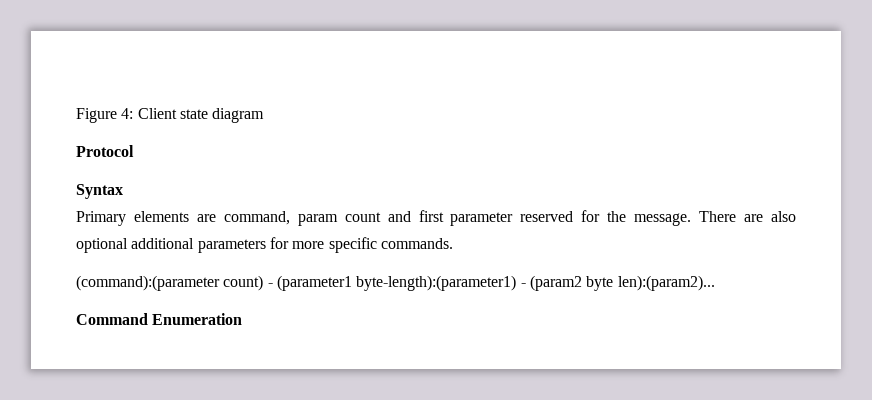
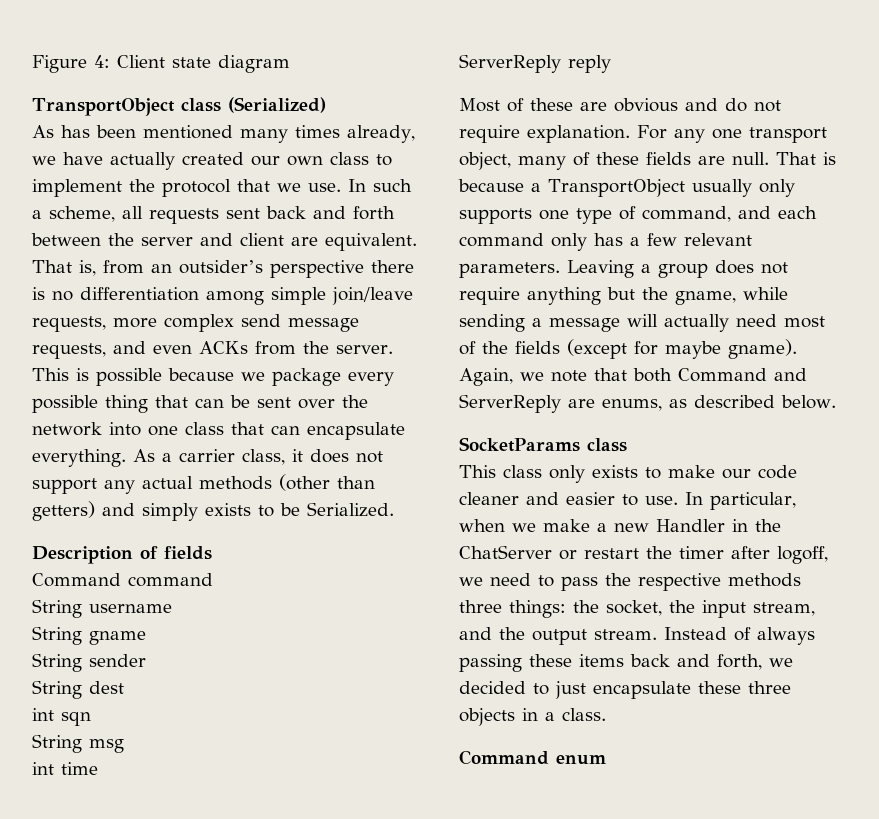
- Protocol
- Syntax
- Primary elements are command, param count and first parameter reserved for the message. There are also optional additional parameters for more specific commands.
- (command):(parameter count) - (parameter1 byte-length):(parameter1) - (param2 byte len):(param2)...
- Command Enumeration
+ TransportObject class (Serialized)
+ As has been mentioned many times already, we have actually created our own class to implement the protocol that we use. In such a scheme, all requests sent back and forth between the server and client are equivalent. That is, from an outsider’s perspective there is no differentiation among simple join/leave requests, more complex send message requests, and even ACKs from the server. This is possible because we package every possible thing that can be sent over the network into one class that can encapsulate everything. As a carrier class, it does not support any actual methods (other than getters) and simply exists to be Serialized.
+ Description of fields
+ Command command
+ String username
+ String gname
+ String sender
+ String dest
+ int sqn
+ String msg
+ int time
+ ServerReply reply
+ Most of these are obvious and do not require explanation. For any one transport object, many of these fields are null. That is because a TransportObject usually only supports one type of command, and each command only has a few relevant parameters. Leaving a group does not require anything but the gname, while sending a message will actually need most of the fields (except for maybe gname). Again, we note that both Command and ServerReply are enums, as described below.
+ SocketParams class
+ This class only exists to make our code cleaner and easier to use. In particular, when we make a new Handler in the ChatServer or restart the timer after logoff, we need to pass the respective methods three things: the socket, the input stream, and the output stream. Instead of always passing these items back and forth, we decided to just encapsulate these three objects in a class.
+ Command enum

